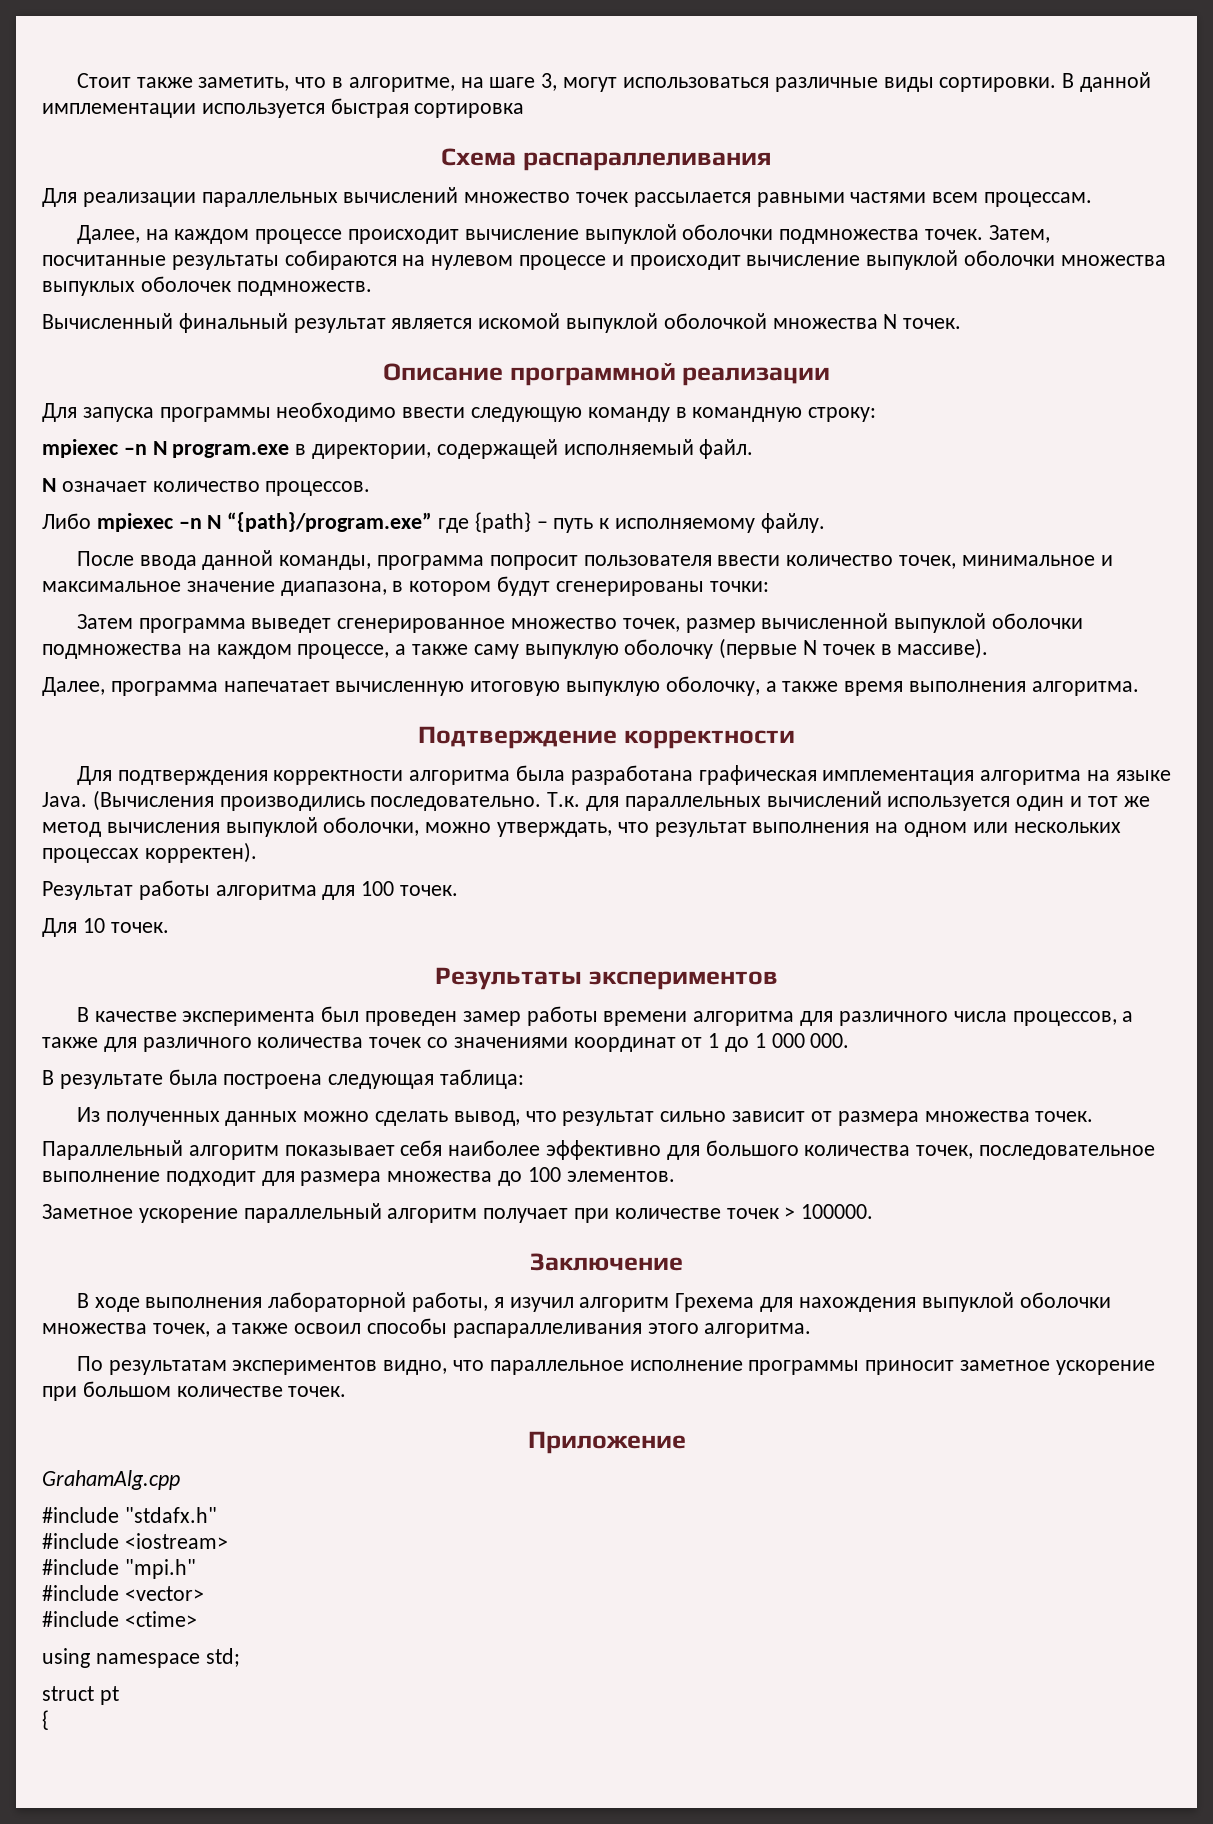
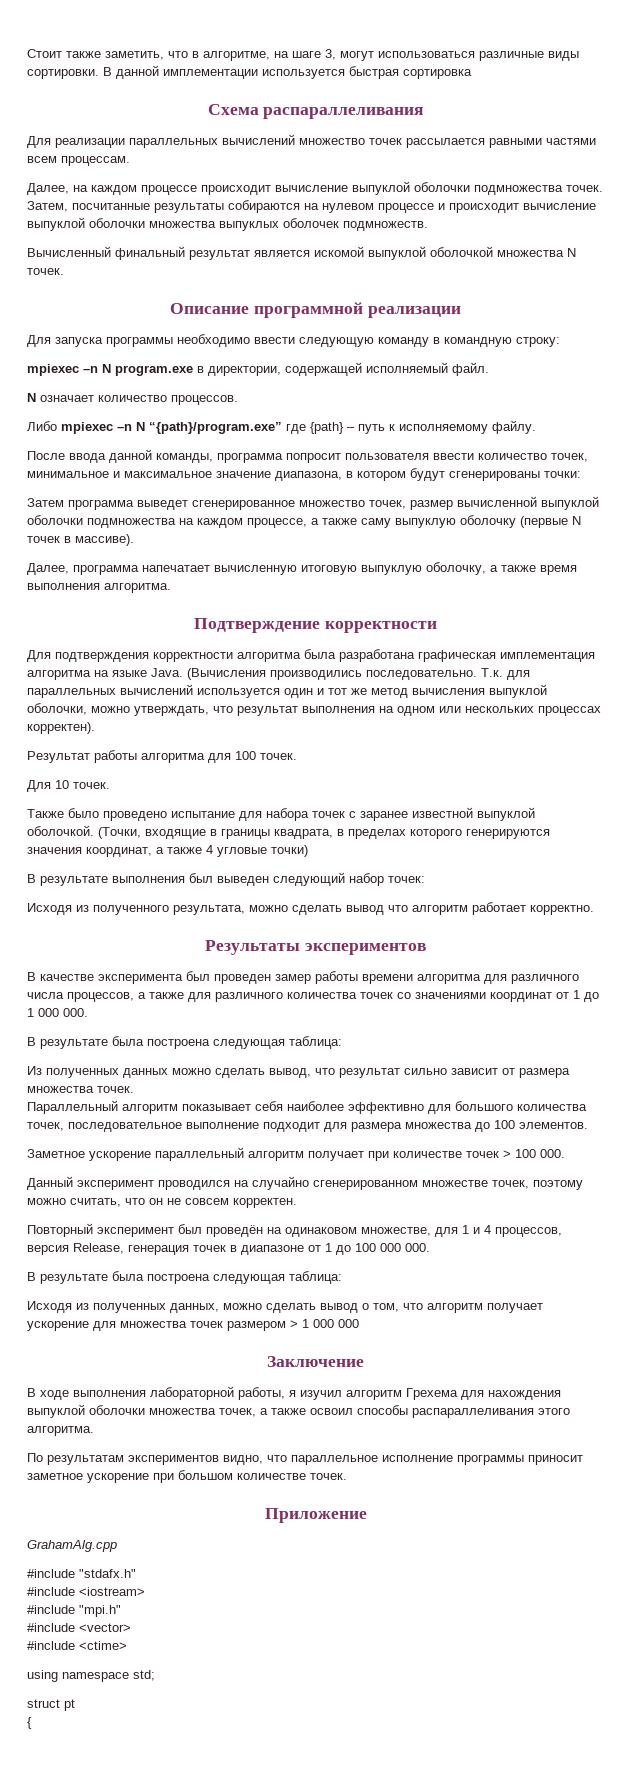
+ Также было проведено испытание для набора точек с заранее известной выпуклой оболочкой. (Точки, входящие в границы квадрата, в пределах которого генерируются значения координат, а также 4 угловые точки)
+ В результате выполнения был выведен следующий набор точек:
+ Исходя из полученного результата, можно сделать вывод что алгоритм работает корректно.
- Заметное ускорение параллельный алгоритм получает при количестве точек > 100000.
+ Заметное ускорение параллельный алгоритм получает при количестве точек > 100 000.
+ Данный эксперимент проводился на случайно сгенерированном множестве точек, поэтому можно считать, что он не совсем корректен.
+ Повторный эксперимент был проведён на одинаковом множестве, для 1 и 4 процессов, версия Release, генерация точек в диапазоне от 1 до 100 000 000.
+ В результате была построена следующая таблица:
+ Исходя из полученных данных, можно сделать вывод о том, что алгоритм получает ускорение для множества точек размером > 1 000 000

